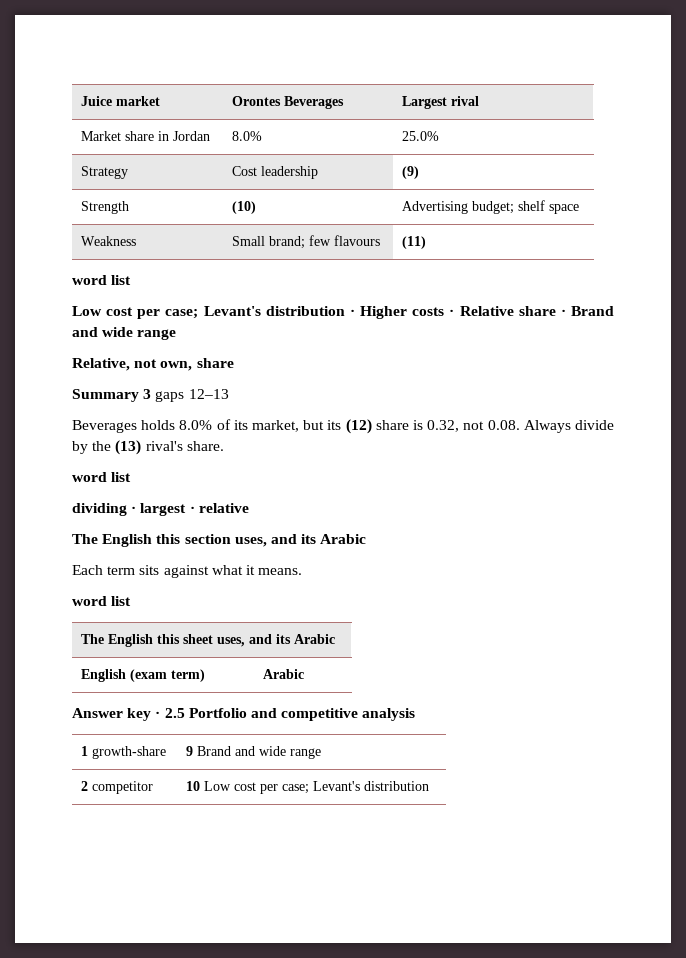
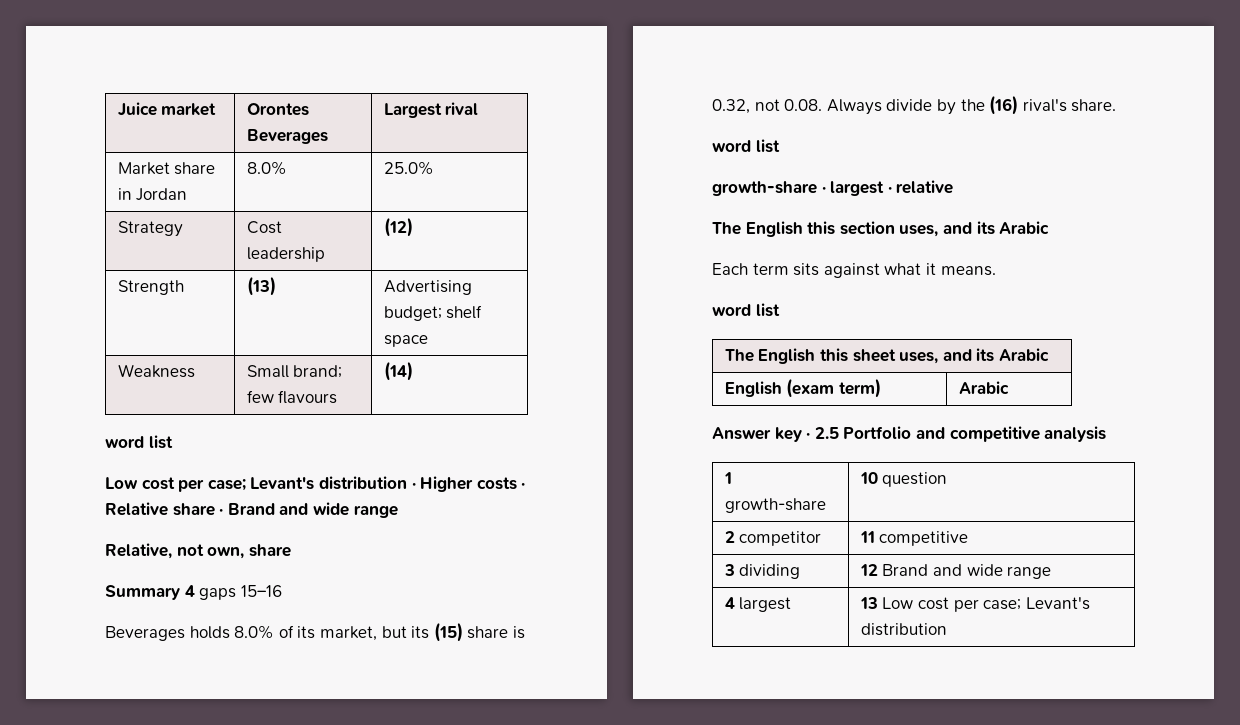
- Strategy | Cost leadership | (9)
+ Strategy | Cost leadership | (12)
- Strength | (10) | Advertising budget; shelf space
+ Strength | (13) | Advertising budget; shelf space
- Weakness | Small brand; few flavours | (11)
+ Weakness | Small brand; few flavours | (14)
- Summary 3 gaps 12–13
+ Summary 4 gaps 15–16
- Beverages holds 8.0% of its market, but its (12) share is 0.32, not 0.08. Always divide by the (13) rival's share.
+ Beverages holds 8.0% of its market, but its (15) share is 0.32, not 0.08. Always divide by the (16) rival's share.
- dividing · largest · relative
+ growth-share · largest · relative
- 1 growth-share | 9 Brand and wide range
- 2 competitor | 10 Low cost per case; Levant's distribution
+ 1 growth-share | 10 question
+ 2 competitor | 11 competitive
+ 3 dividing | 12 Brand and wide range
+ 4 largest | 13 Low cost per case; Levant's distribution

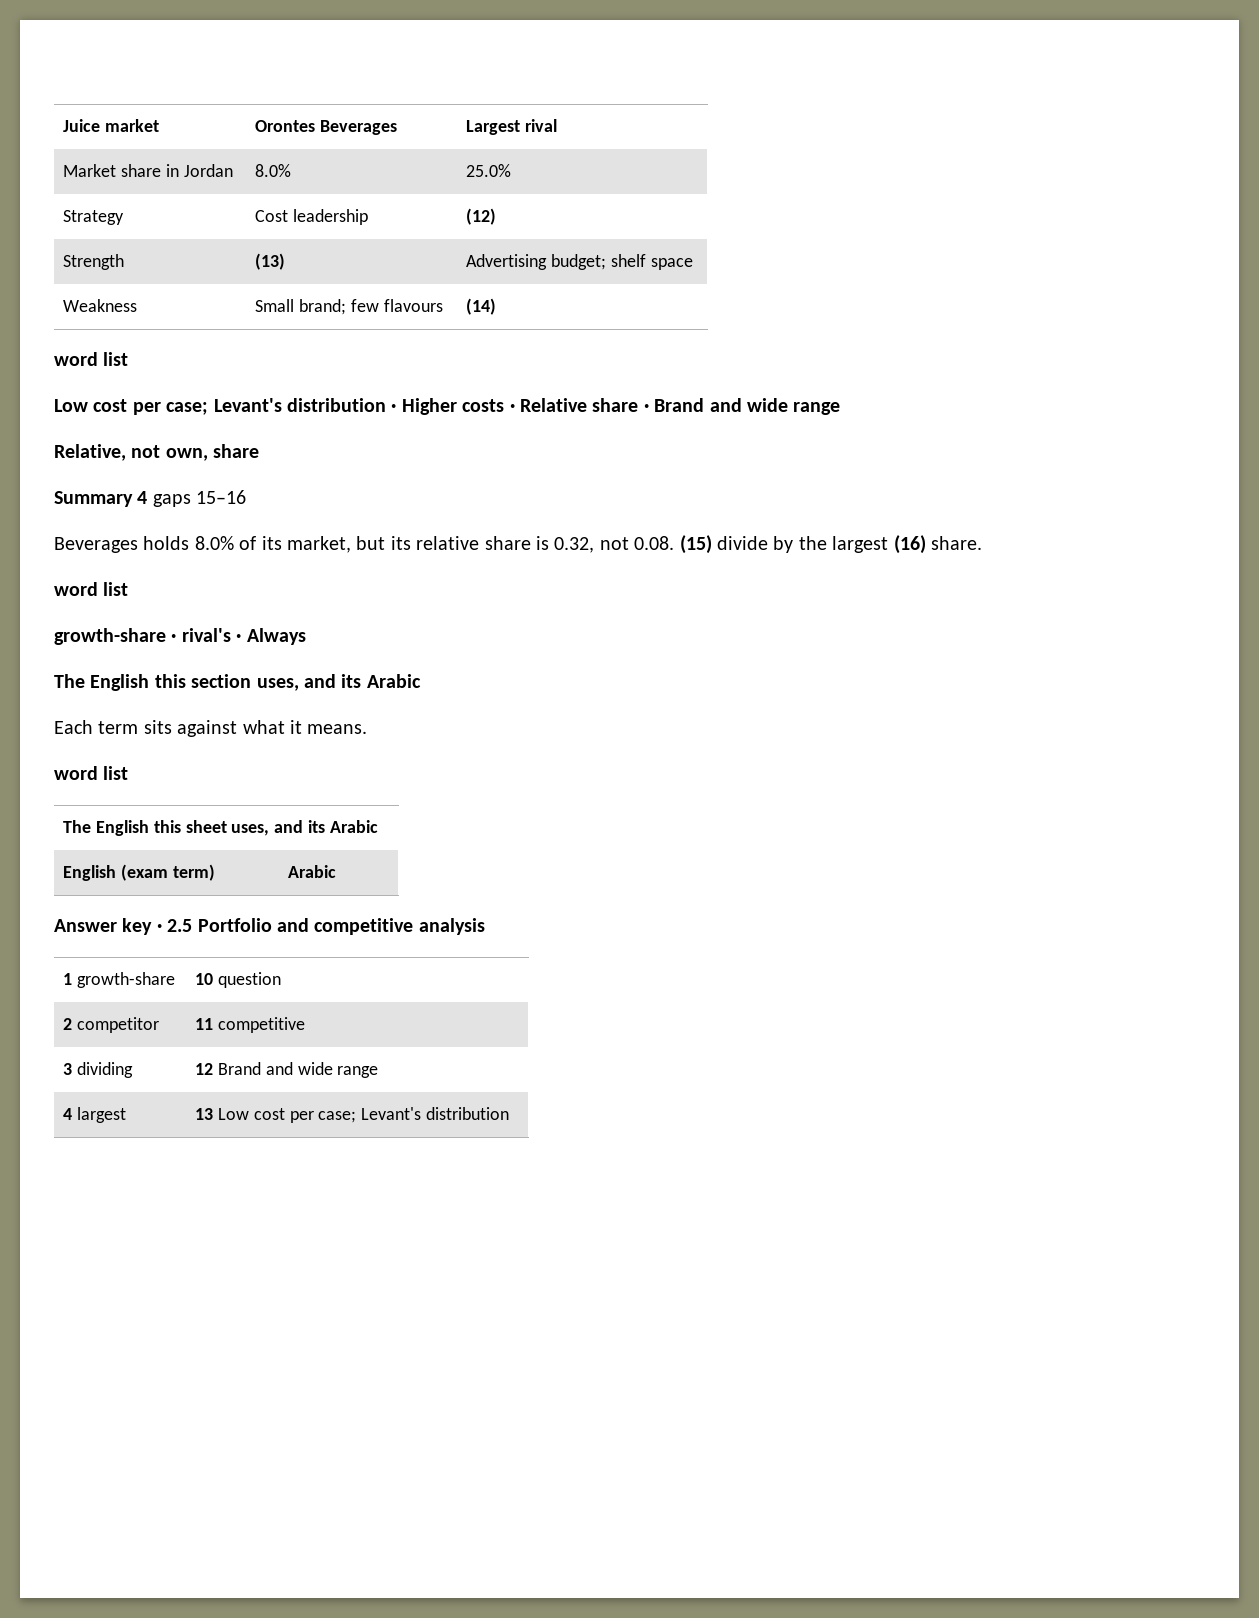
- Beverages holds 8.0% of its market, but its (15) share is 0.32, not 0.08. Always divide by the (16) rival's share.
+ Beverages holds 8.0% of its market, but its relative share is 0.32, not 0.08. (15) divide by the largest (16) share.
- growth-share · largest · relative
+ growth-share · rival's · Always

